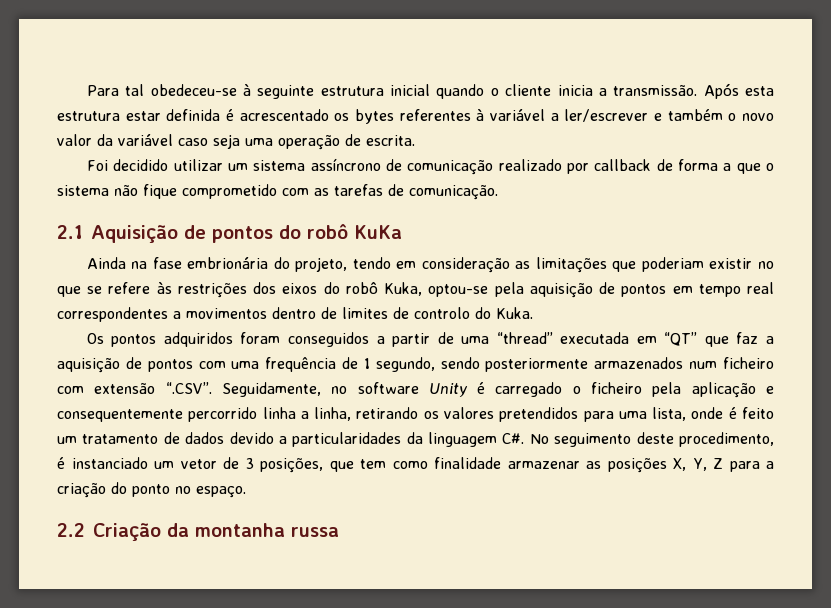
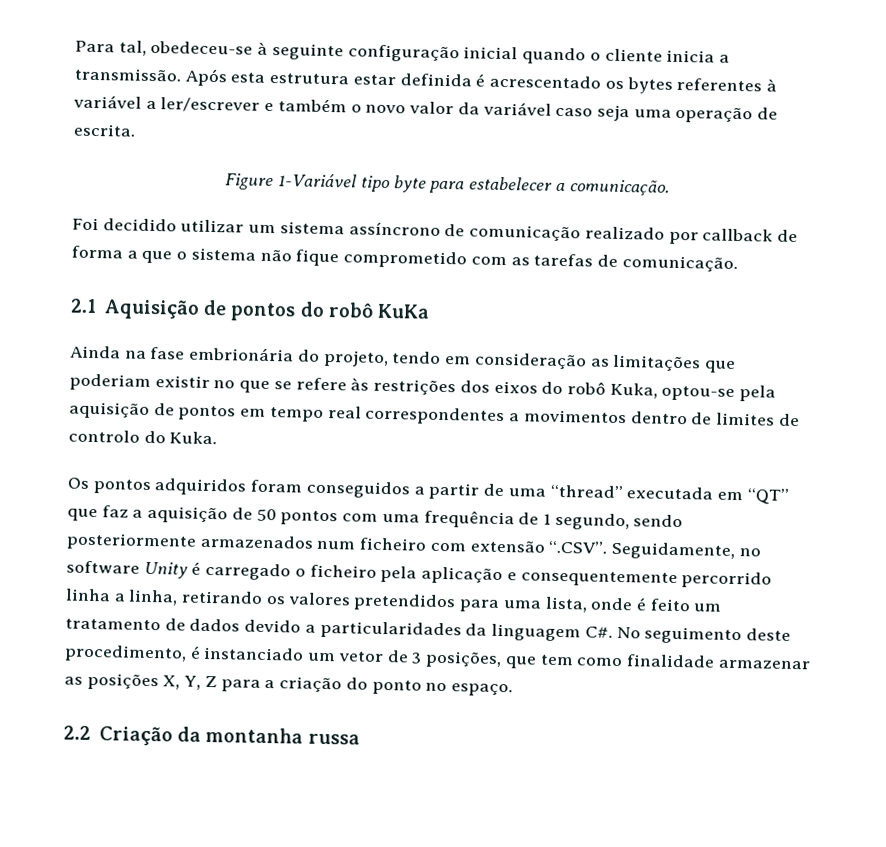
- Para tal obedeceu-se à seguinte estrutura inicial quando o cliente inicia a transmissão.
+ Para tal, obedeceu-se à seguinte configuração inicial quando o cliente inicia a transmissão.
+ Figure 1-Variável tipo byte para estabelecer a comunicação.
- Os pontos adquiridos foram conseguidos a partir de uma “thread” executada em “QT” que faz a aquisição de pontos com uma frequência de 1 segundo, sendo posteriormente armazenados num ficheiro com extensão “.CSV”. Seguidamente, no software Unity é carregado o ficheiro pela aplicação e consequentemente percorrido linha a linha, retirando os valores pretendidos para uma lista, onde é feito um tratamento de dados devido a particularidades da linguagem C#. No seguimento deste procedimento, é instanciado um vetor de 3 posições, que tem como finalidade armazenar as posições X, Y, Z para a criação do ponto no espaço.
+ Os pontos adquiridos foram conseguidos a partir de uma “thread” executada em “QT” que faz a aquisição de 50 pontos com uma frequência de 1 segundo, sendo posteriormente armazenados num ficheiro com extensão “.CSV”. Seguidamente, no software Unity é carregado o ficheiro pela aplicação e consequentemente percorrido linha a linha, retirando os valores pretendidos para uma lista, onde é feito um tratamento de dados devido a particularidades da linguagem C#. No seguimento deste procedimento, é instanciado um vetor de 3 posições, que tem como finalidade armazenar as posições X, Y, Z para a criação do ponto no espaço.

